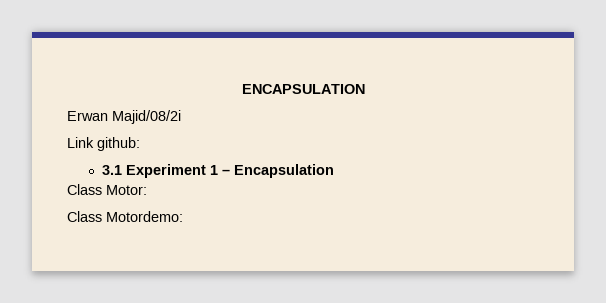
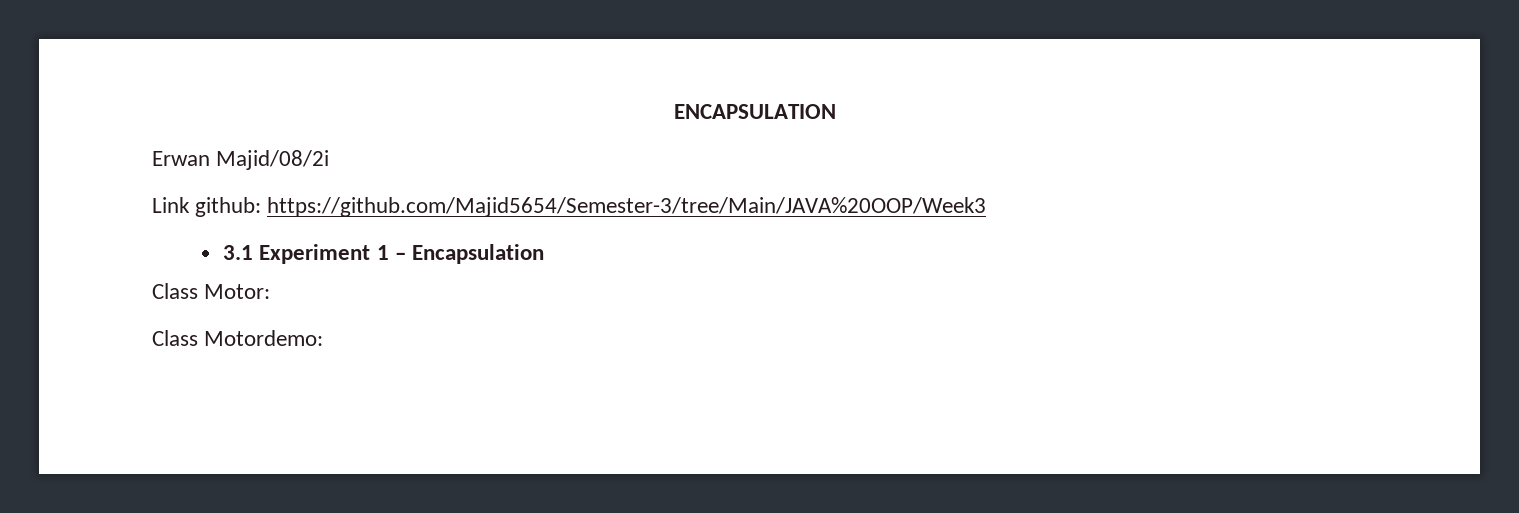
- Link github:
+ Link github: https://github.com/Majid5654/Semester-3/tree/Main/JAVA%20OOP/Week3

